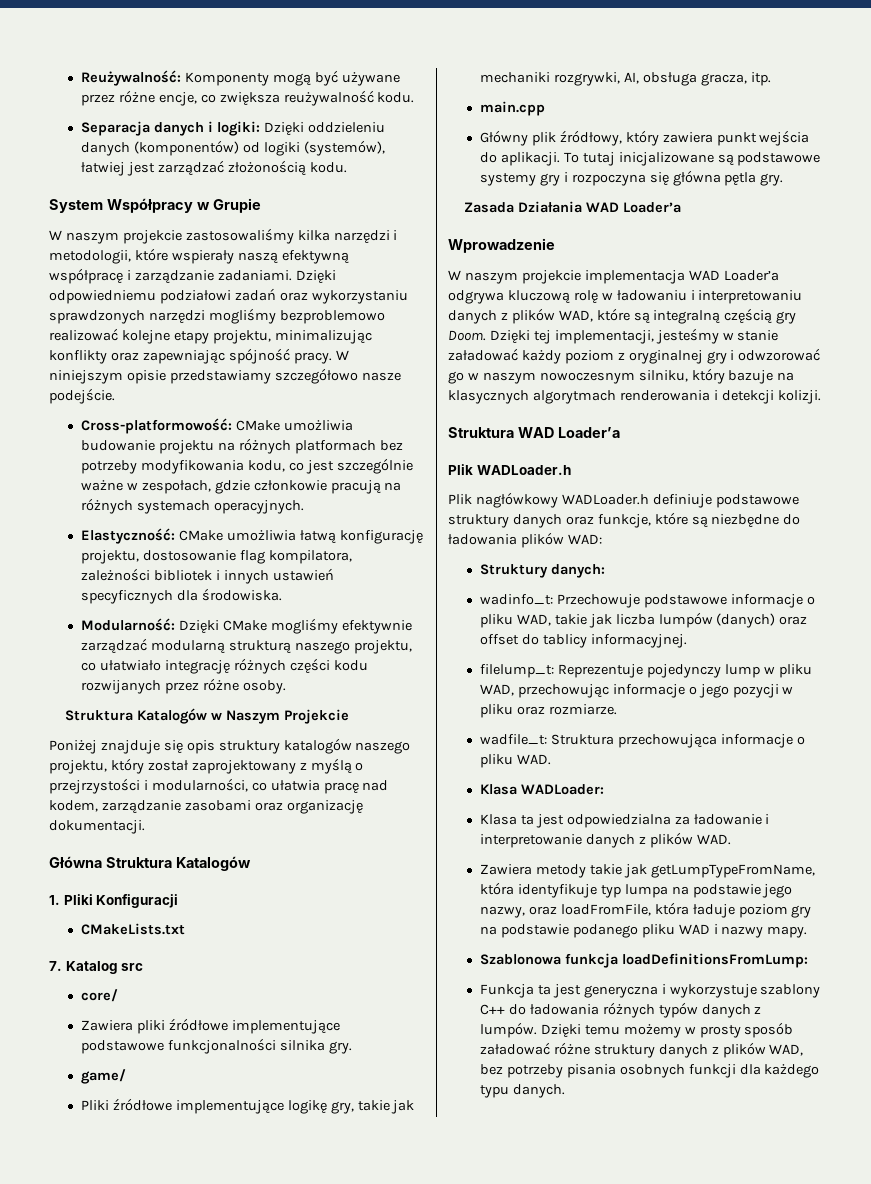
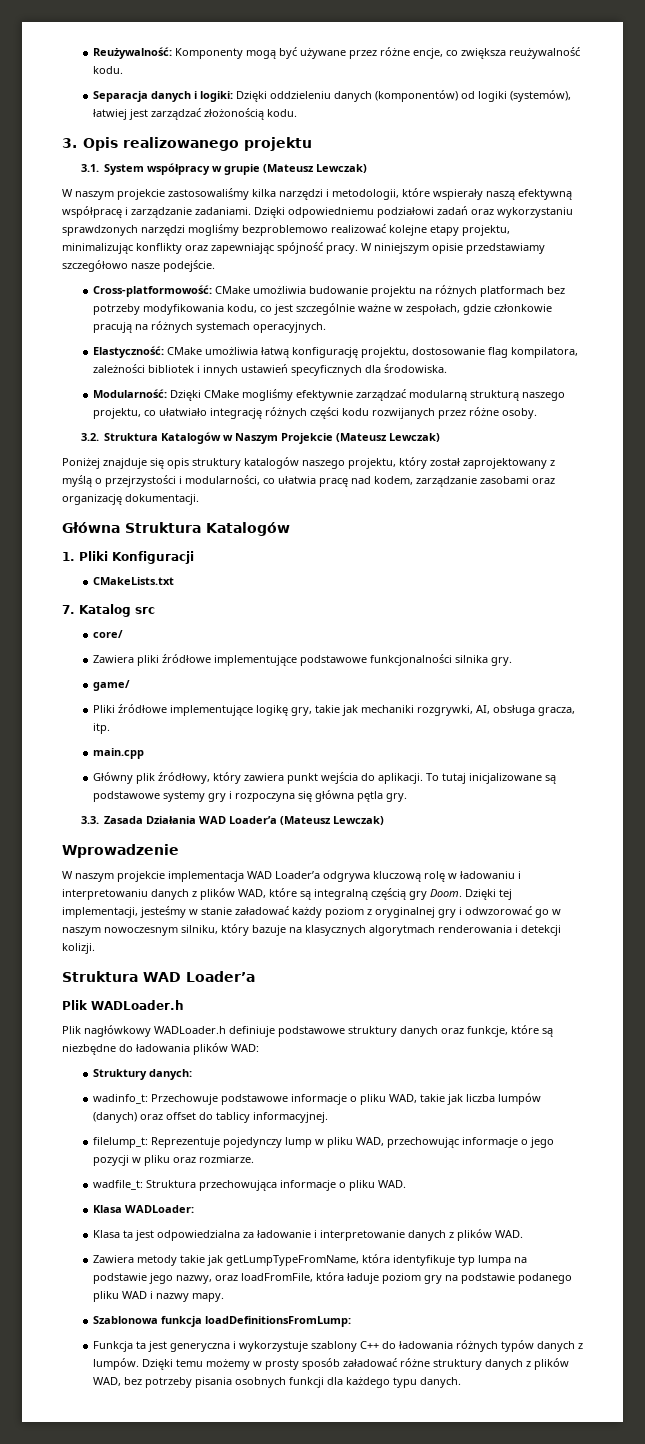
- System Współpracy w Grupie
+ 3. Opis realizowanego projektu
+ 3.1. System współpracy w grupie (Mateusz Lewczak)
- Struktura Katalogów w Naszym Projekcie
+ 3.2. Struktura Katalogów w Naszym Projekcie (Mateusz Lewczak)
- Zasada Działania WAD Loader’a
+ 3.3. Zasada Działania WAD Loader’a (Mateusz Lewczak)

